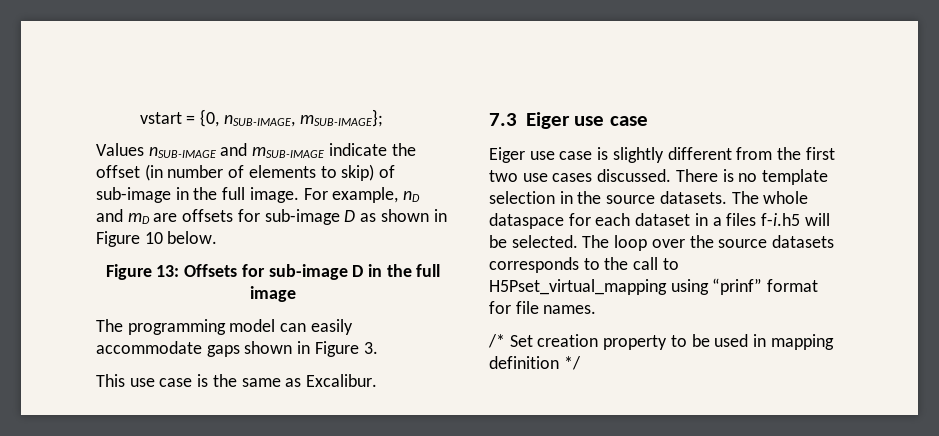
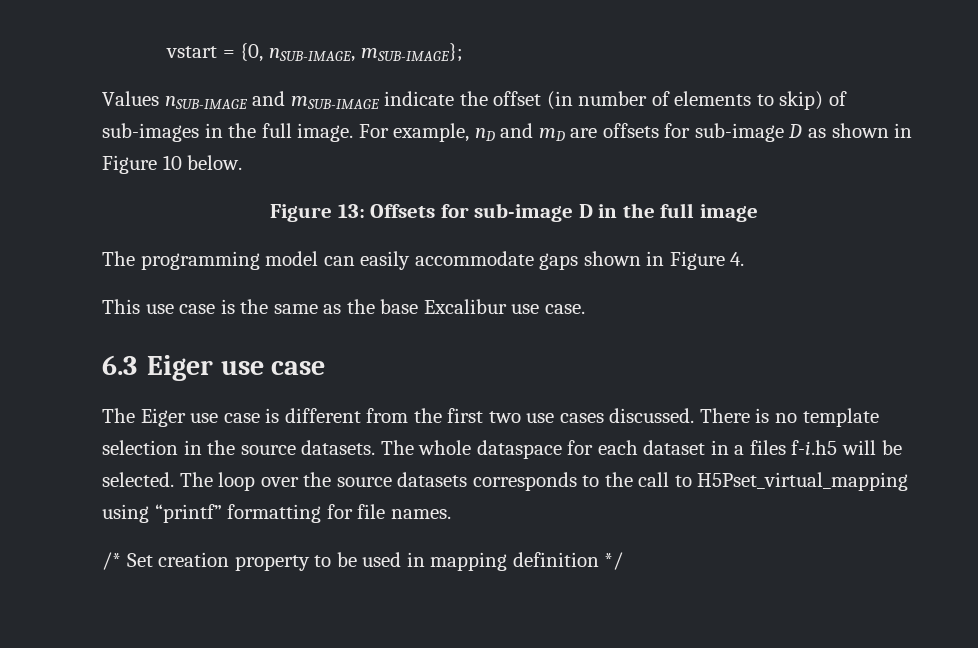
- Values nSUB-IMAGE and mSUB-IMAGE indicate the offset (in number of elements to skip) of sub-image in the full image.
+ Values nSUB-IMAGE and mSUB-IMAGE indicate the offset (in number of elements to skip) of sub-images in the full image.
- The programming model can easily accommodate gaps shown in Figure 3.
+ The programming model can easily accommodate gaps shown in Figure 4.
- This use case is the same as Excalibur.
- 7.3 Eiger use case
+ This use case is the same as the base Excalibur use case.
+ 6.3 Eiger use case
- Eiger use case is slightly different from the first two use cases discussed.
+ The Eiger use case is different from the first two use cases discussed.
- The loop over the source datasets corresponds to the call to H5Pset_virtual_mapping using “prinf” format for file names.
+ The loop over the source datasets corresponds to the call to H5Pset_virtual_mapping using “printf” formatting for file names.

